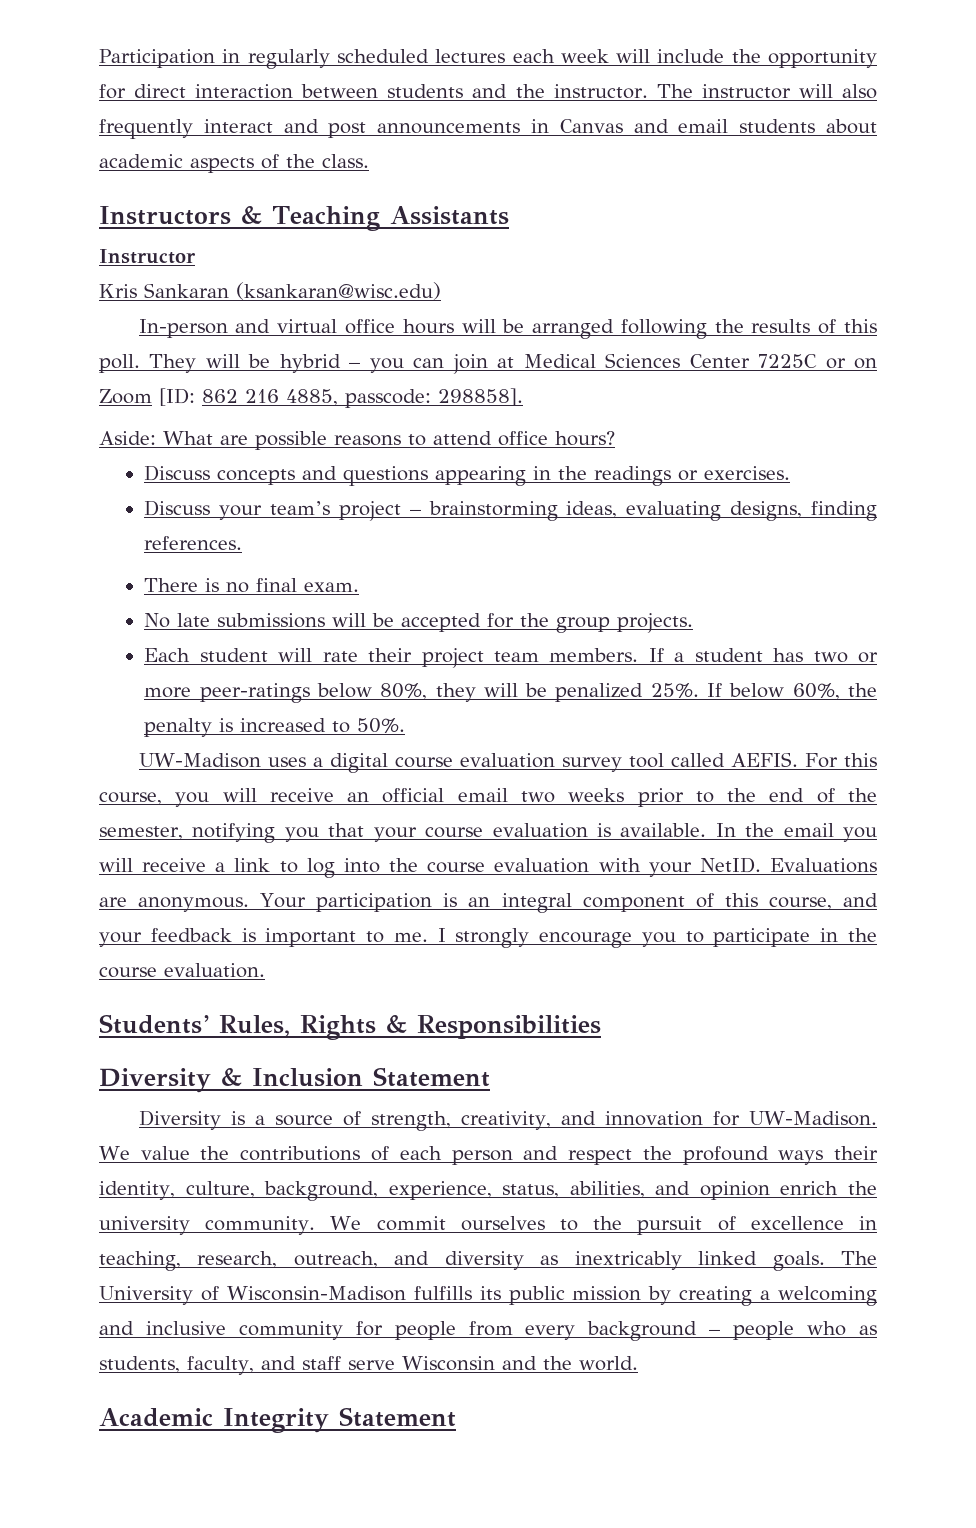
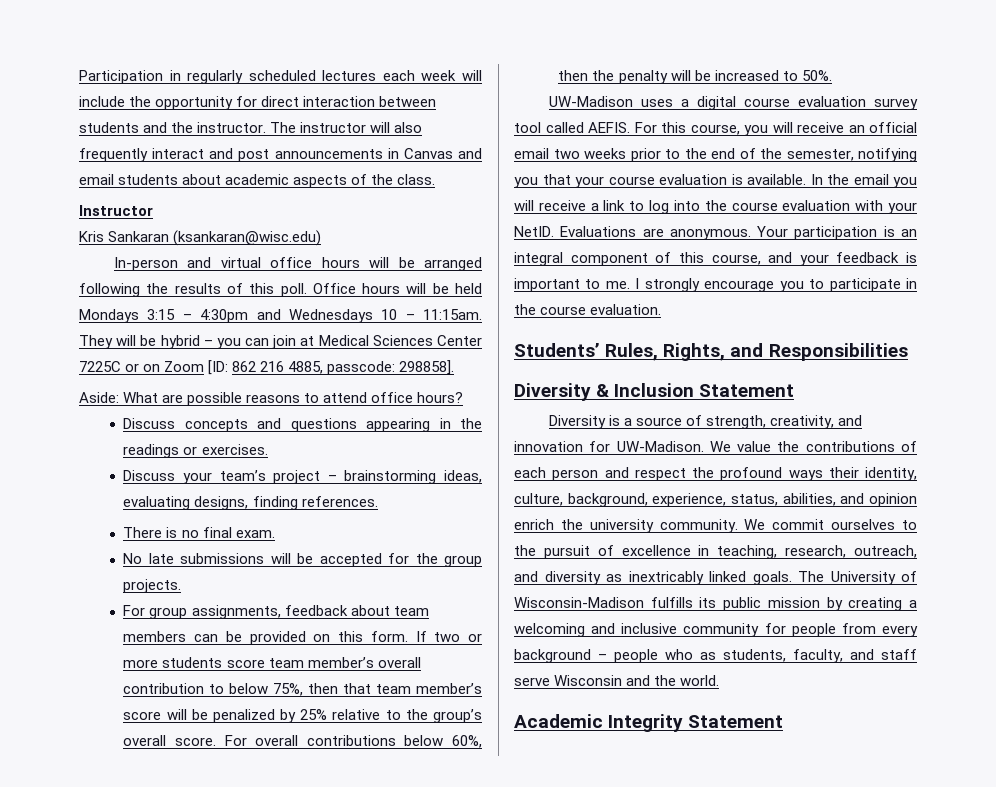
- Instructors & Teaching Assistants
+ Office hours will be held Mondays 3:15 – 4:30pm and Wednesdays 10 – 11:15am.
- Each student will rate their project team members. If a student has two or more peer-ratings below 80%, they will be penalized 25%. If below 60%, the penalty is increased to 50%.
+ For group assignments, feedback about team members can be provided on this form. If two or more students score team member’s overall contribution to below 75%, then that team member’s score will be penalized by 25% relative to the group’s overall score. For overall contributions below 60%, then the penalty will be increased to 50%.
- Students’ Rules, Rights & Responsibilities
+ Students’ Rules, Rights, and Responsibilities

